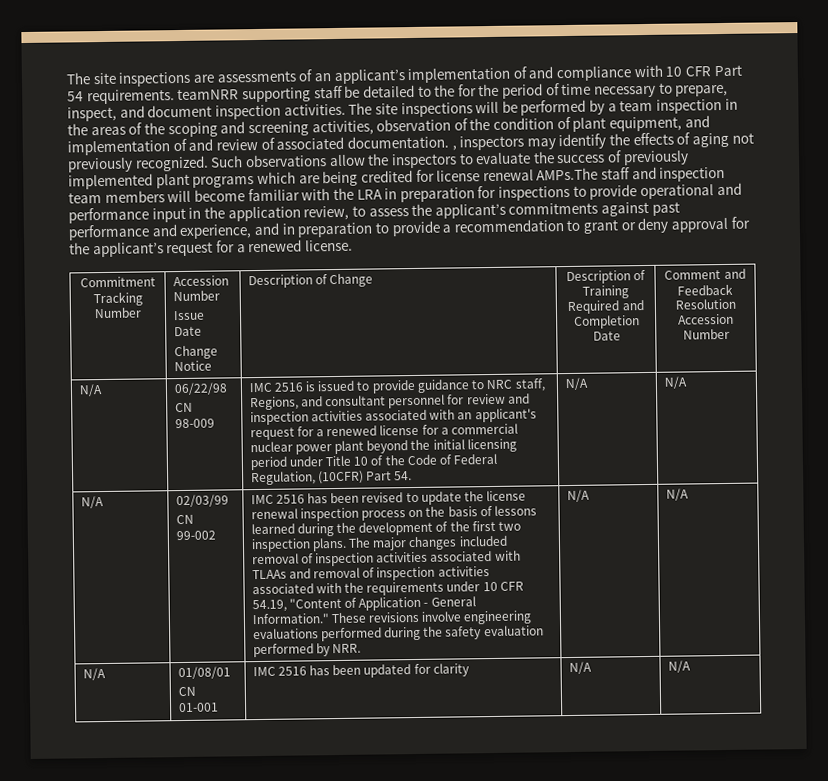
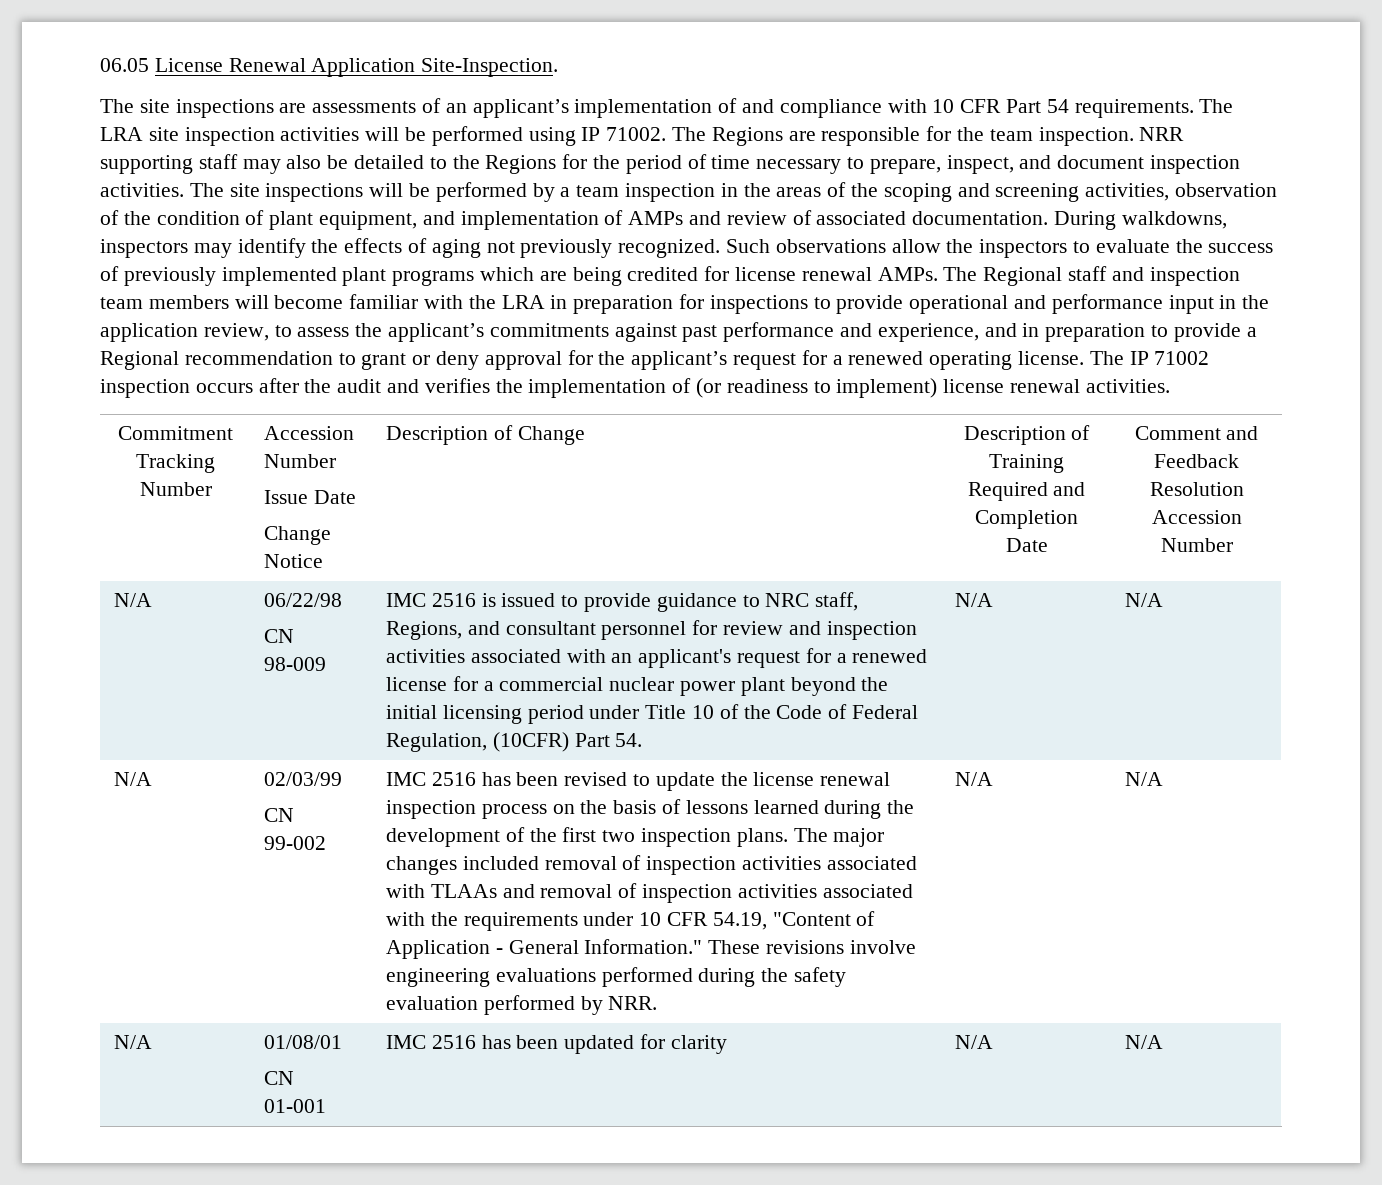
+ 06.05 License Renewal Application Site-Inspection.
- The site inspections are assessments of an applicant’s implementation of and compliance with 10 CFR Part 54 requirements. teamNRR supporting staff be detailed to the for the period of time necessary to prepare, inspect, and document inspection activities.
+ The site inspections are assessments of an applicant’s implementation of and compliance with 10 CFR Part 54 requirements. The LRA site inspection activities will be performed using IP 71002. The Regions are responsible for the team inspection. NRR supporting staff may also be detailed to the Regions for the period of time necessary to prepare, inspect, and document inspection activities.
- The site inspections will be performed by a team inspection in the areas of the scoping and screening activities, observation of the condition of plant equipment, and implementation of and review of associated documentation. , inspectors may identify the effects of aging not previously recognized.
+ The site inspections will be performed by a team inspection in the areas of the scoping and screening activities, observation of the condition of plant equipment, and implementation of AMPs and review of associated documentation. During walkdowns, inspectors may identify the effects of aging not previously recognized.
- Such observations allow the inspectors to evaluate the success of previously implemented plant programs which are being credited for license renewal AMPs.The staff and inspection team members will become familiar with the LRA in preparation for inspections to provide operational and performance input in the application review, to assess the applicant’s commitments against past performance and experience, and in preparation to provide a recommendation to grant or deny approval for the applicant’s request for a renewed license.
+ Such observations allow the inspectors to evaluate the success of previously implemented plant programs which are being credited for license renewal AMPs. The Regional staff and inspection team members will become familiar with the LRA in preparation for inspections to provide operational and performance input in the application review, to assess the applicant’s commitments against past performance and experience, and in preparation to provide a Regional recommendation to grant or deny approval for the applicant’s request for a renewed operating license. The IP 71002 inspection occurs after the audit and verifies the implementation of (or readiness to implement) license renewal activities.

